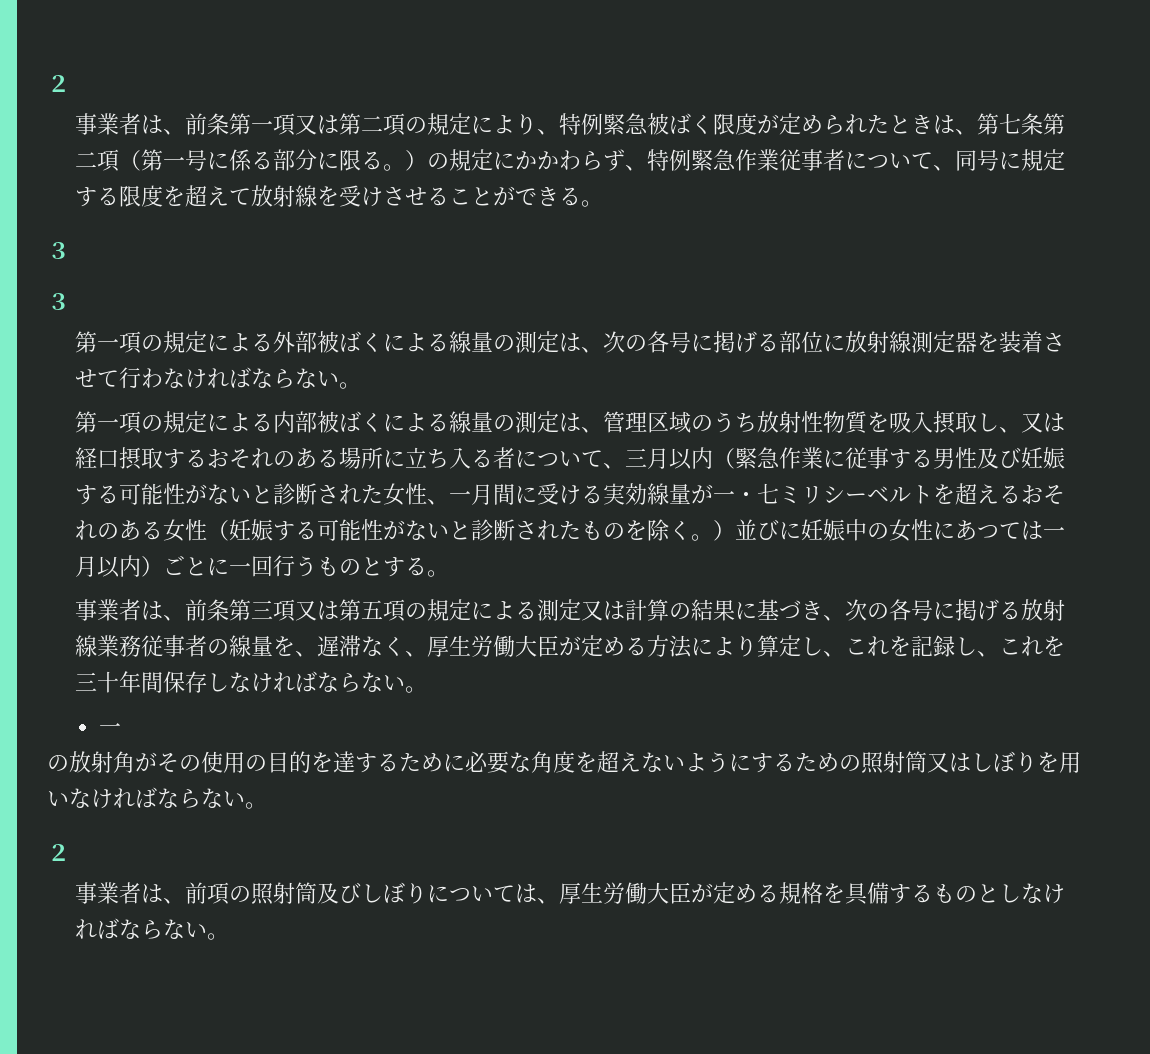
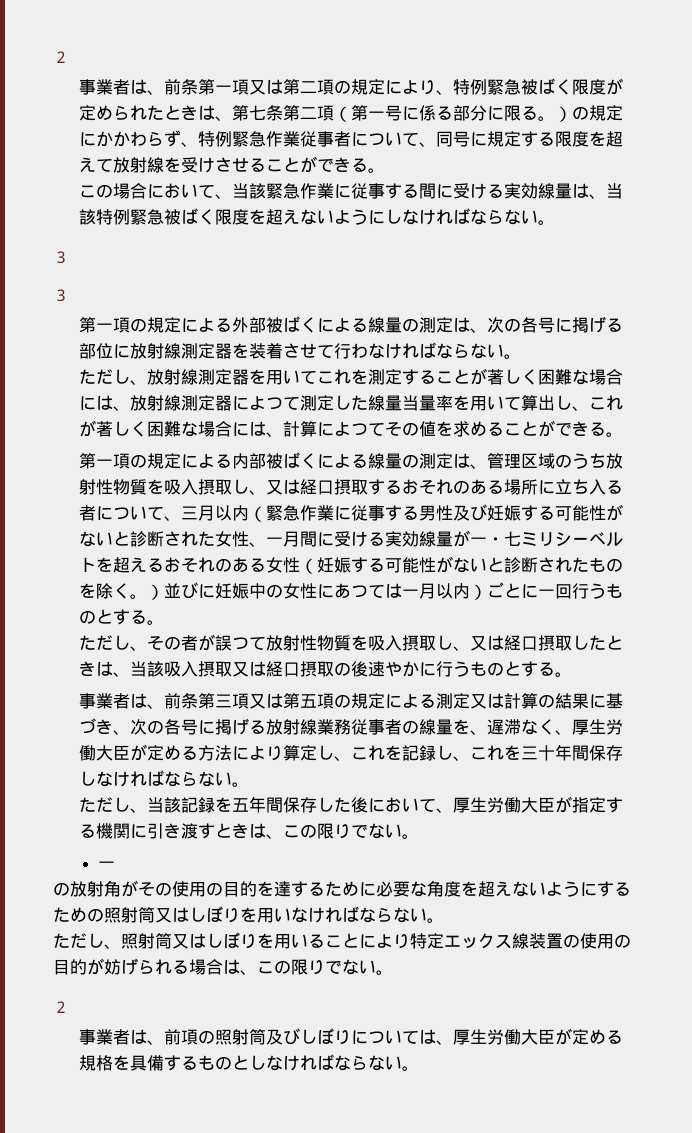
+ この場合において、当該緊急作業に従事する間に受ける実効線量は、当該特例緊急被ばく限度を超えないようにしなければならない。
+ ただし、放射線測定器を用いてこれを測定することが著しく困難な場合には、放射線測定器によつて測定した線量当量率を用いて算出し、これが著しく困難な場合には、計算によつてその値を求めることができる。
+ ただし、その者が誤つて放射性物質を吸入摂取し、又は経口摂取したときは、当該吸入摂取又は経口摂取の後速やかに行うものとする。
+ ただし、当該記録を五年間保存した後において、厚生労働大臣が指定する機関に引き渡すときは、この限りでない。
+ ただし、照射筒又はしぼりを用いることにより特定エックス線装置の使用の目的が妨げられる場合は、この限りでない。

